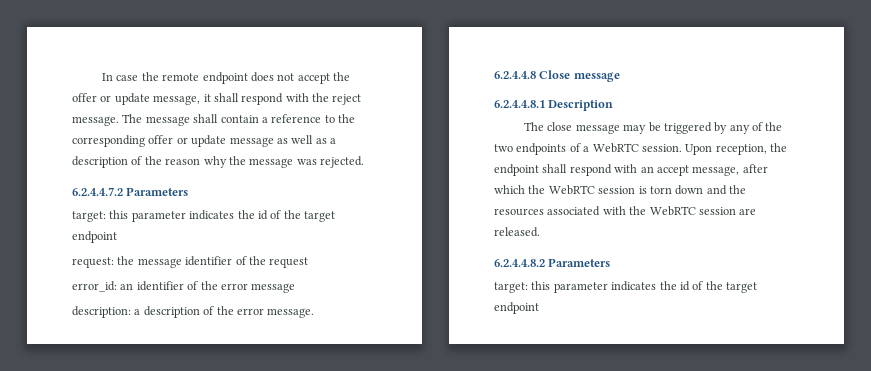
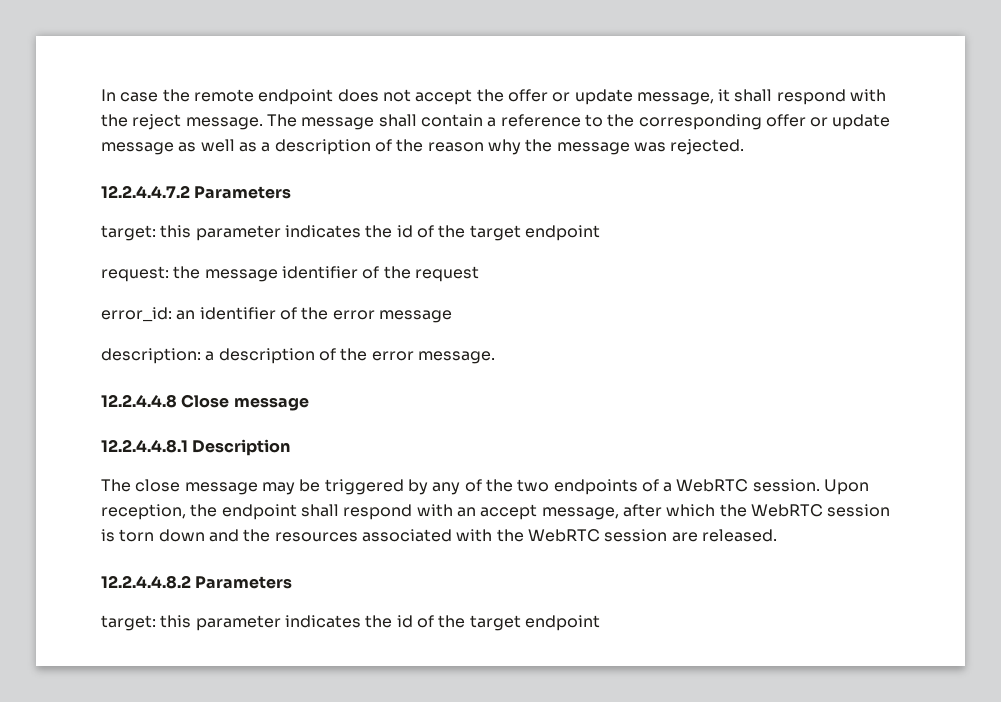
- 6.2.4.4.7.2 Parameters
+ 12.2.4.4.7.2 Parameters
- 6.2.4.4.8 Close message
+ 12.2.4.4.8 Close message
- 6.2.4.4.8.1 Description
+ 12.2.4.4.8.1 Description
- 6.2.4.4.8.2 Parameters
+ 12.2.4.4.8.2 Parameters

